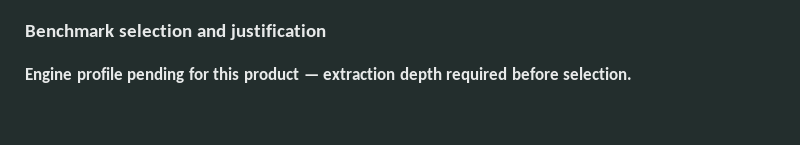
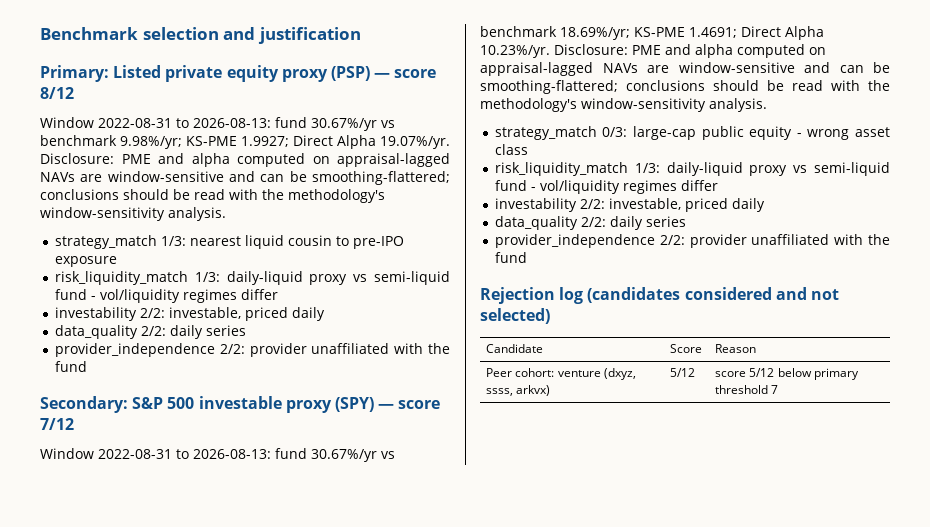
- Engine profile pending for this product — extraction depth required before selection.
+ Primary: Listed private equity proxy (PSP) — score 8/12
+ Window 2022-08-31 to 2026-08-13: fund 30.67%/yr vs benchmark 9.98%/yr; KS-PME 1.9927; Direct Alpha 19.07%/yr. Disclosure: PME and alpha computed on appraisal-lagged NAVs are window-sensitive and can be smoothing-flattered; conclusions should be read with the methodology's window-sensitivity analysis.
+ strategy_match 1/3: nearest liquid cousin to pre-IPO exposure
+ risk_liquidity_match 1/3: daily-liquid proxy vs semi-liquid fund - vol/liquidity regimes differ
+ investability 2/2: investable, priced daily
+ data_quality 2/2: daily series
+ provider_independence 2/2: provider unaffiliated with the fund
+ Secondary: S&P 500 investable proxy (SPY) — score 7/12
+ Window 2022-08-31 to 2026-08-13: fund 30.67%/yr vs benchmark 18.69%/yr; KS-PME 1.4691; Direct Alpha 10.23%/yr. Disclosure: PME and alpha computed on appraisal-lagged NAVs are window-sensitive and can be smoothing-flattered; conclusions should be read with the methodology's window-sensitivity analysis.
+ strategy_match 0/3: large-cap public equity - wrong asset class
+ risk_liquidity_match 1/3: daily-liquid proxy vs semi-liquid fund - vol/liquidity regimes differ
+ investability 2/2: investable, priced daily
+ data_quality 2/2: daily series
+ provider_independence 2/2: provider unaffiliated with the fund
+ Rejection log (candidates considered and not selected)
+ Candidate | Score | Reason
+ Peer cohort: venture (dxyz, ssss, arkvx) | 5/12 | score 5/12 below primary threshold 7

